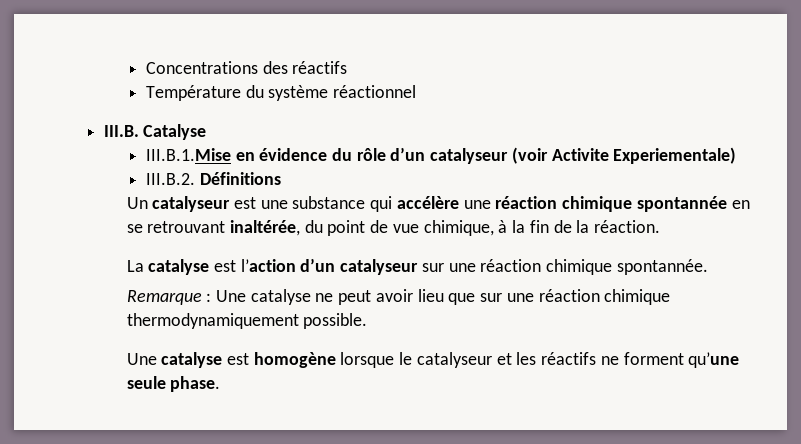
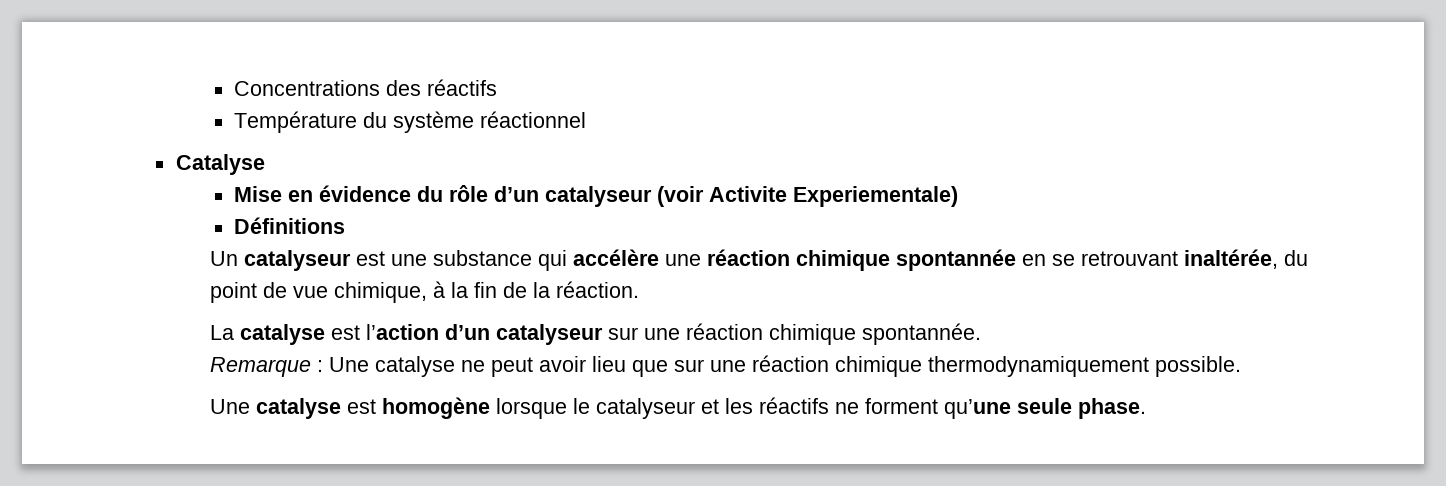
- III.B. Catalyse
+ Catalyse
- III.B.1.Mise en évidence du rôle d’un catalyseur (voir Activite Experiementale)
+ Mise en évidence du rôle d’un catalyseur (voir Activite Experiementale)
- III.B.2. Définitions
+ Définitions

